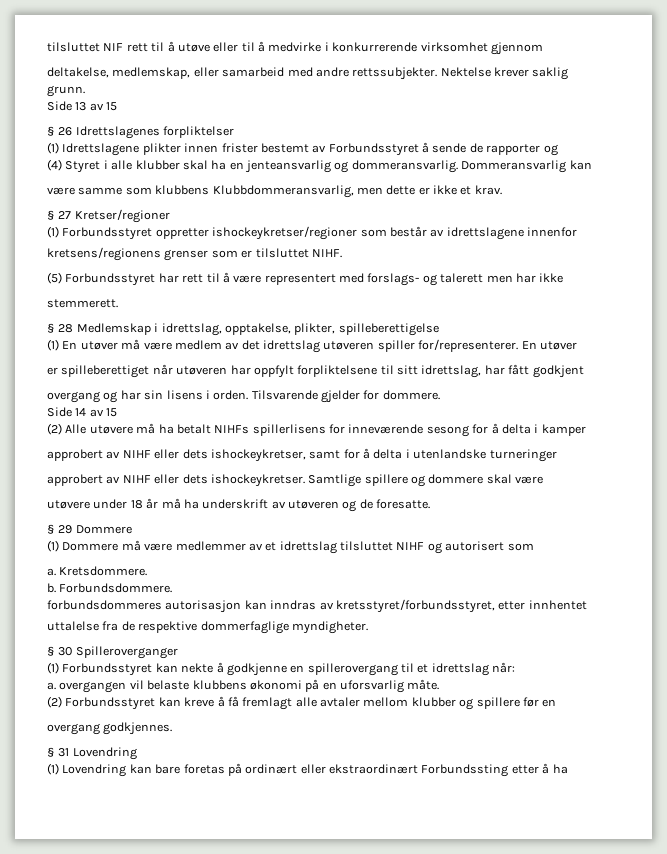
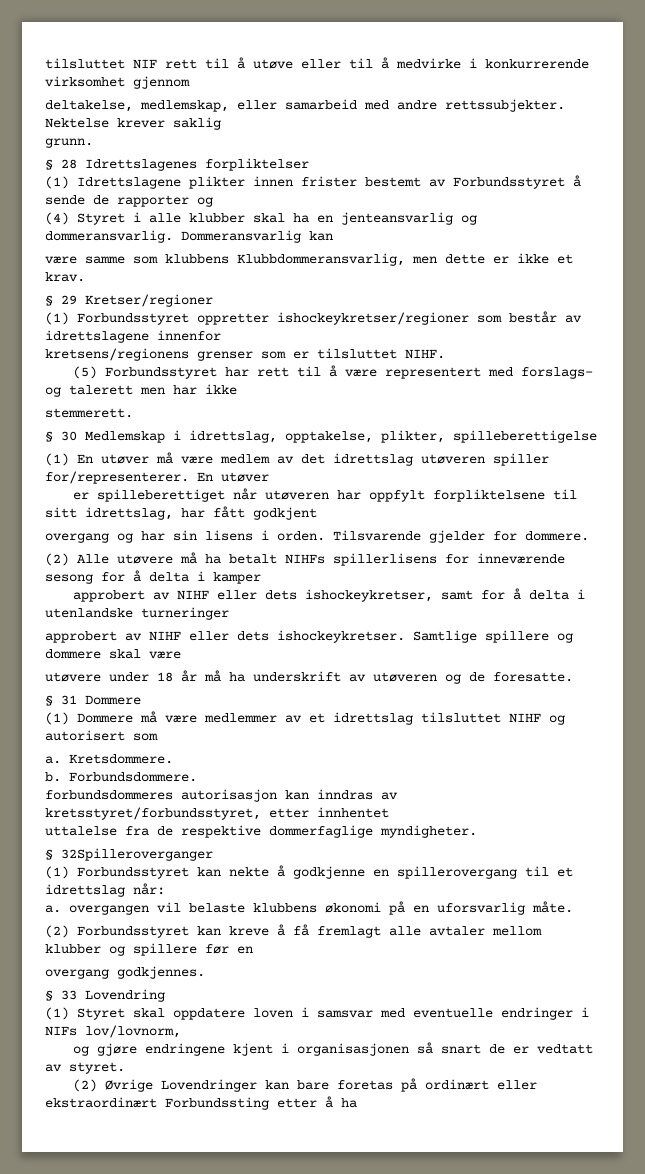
- Side 13 av 15
- § 26 Idrettslagenes forpliktelser
+ § 28 Idrettslagenes forpliktelser
- § 27 Kretser/regioner
+ § 29 Kretser/regioner
- § 28 Medlemskap i idrettslag, opptakelse, plikter, spilleberettigelse
+ § 30 Medlemskap i idrettslag, opptakelse, plikter, spilleberettigelse
- Side 14 av 15
- § 29 Dommere
+ § 31 Dommere
- § 30 Spilleroverganger
+ § 32Spilleroverganger
- § 31 Lovendring
+ § 33 Lovendring
- (1) Lovendring kan bare foretas på ordinært eller ekstraordinært Forbundssting etter å ha
+ (1) Styret skal oppdatere loven i samsvar med eventuelle endringer i NIFs lov/lovnorm,
+ og gjøre endringene kjent i organisasjonen så snart de er vedtatt av styret.
+ (2) Øvrige Lovendringer kan bare foretas på ordinært eller ekstraordinært Forbundssting etter å ha

